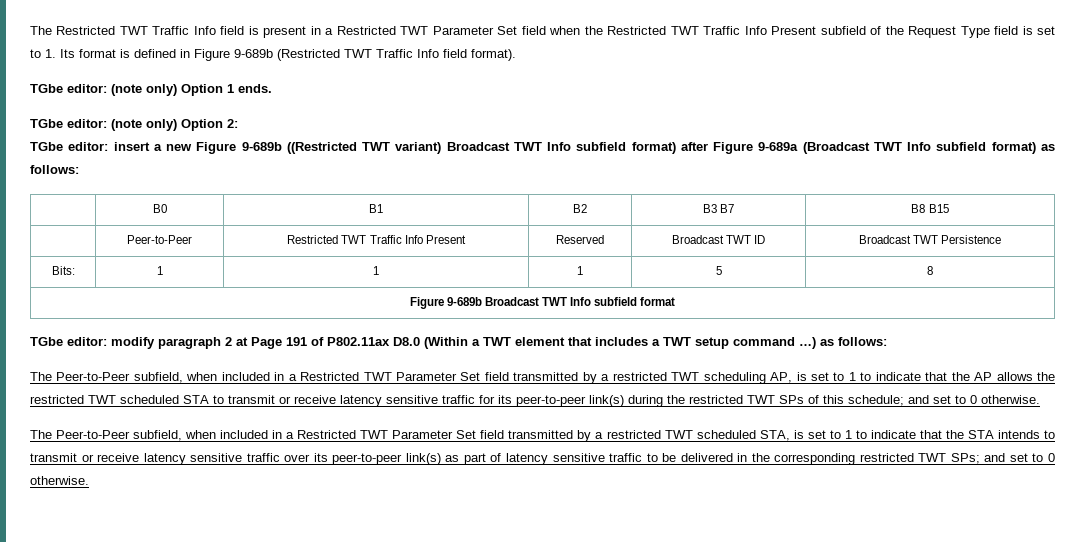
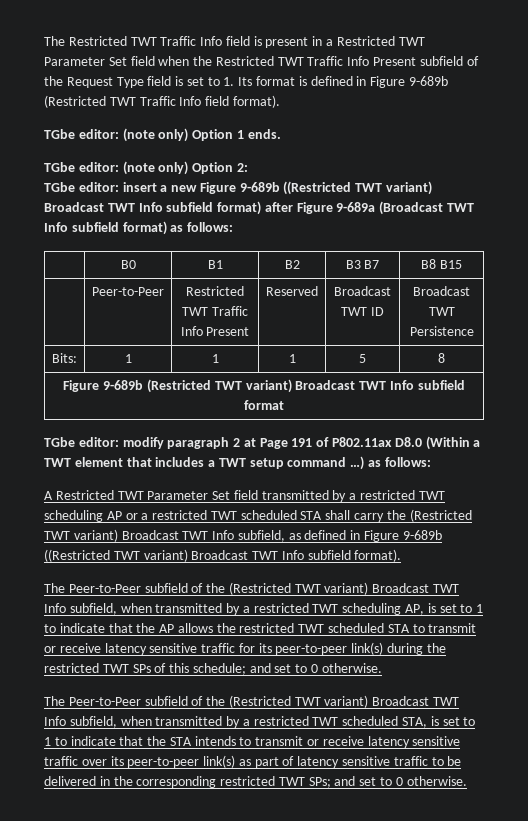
- Figure 9-689b Broadcast TWT Info subfield format
+ Figure 9-689b (Restricted TWT variant) Broadcast TWT Info subfield format
- The Peer-to-Peer subfield, when included in a Restricted TWT Parameter Set field transmitted by a restricted TWT scheduling AP, is set to 1 to indicate that the AP allows the restricted TWT scheduled STA to transmit or receive latency sensitive traffic for its peer-to-peer link(s) during the restricted TWT SPs of this schedule; and set to 0 otherwise.
+ A Restricted TWT Parameter Set field transmitted by a restricted TWT scheduling AP or a restricted TWT scheduled STA shall carry the (Restricted TWT variant) Broadcast TWT Info subfield, as defined in Figure 9-689b ((Restricted TWT variant) Broadcast TWT Info subfield format).
+ The Peer-to-Peer subfield of the (Restricted TWT variant) Broadcast TWT Info subfield, when transmitted by a restricted TWT scheduling AP, is set to 1 to indicate that the AP allows the restricted TWT scheduled STA to transmit or receive latency sensitive traffic for its peer-to-peer link(s) during the restricted TWT SPs of this schedule; and set to 0 otherwise.
- The Peer-to-Peer subfield, when included in a Restricted TWT Parameter Set field transmitted by a restricted TWT scheduled STA, is set to 1 to indicate that the STA intends to transmit or receive latency sensitive traffic over its peer-to-peer link(s) as part of latency sensitive traffic to be delivered in the corresponding restricted TWT SPs; and set to 0 otherwise.
+ The Peer-to-Peer subfield of the (Restricted TWT variant) Broadcast TWT Info subfield, when transmitted by a restricted TWT scheduled STA, is set to 1 to indicate that the STA intends to transmit or receive latency sensitive traffic over its peer-to-peer link(s) as part of latency sensitive traffic to be delivered in the corresponding restricted TWT SPs; and set to 0 otherwise.

